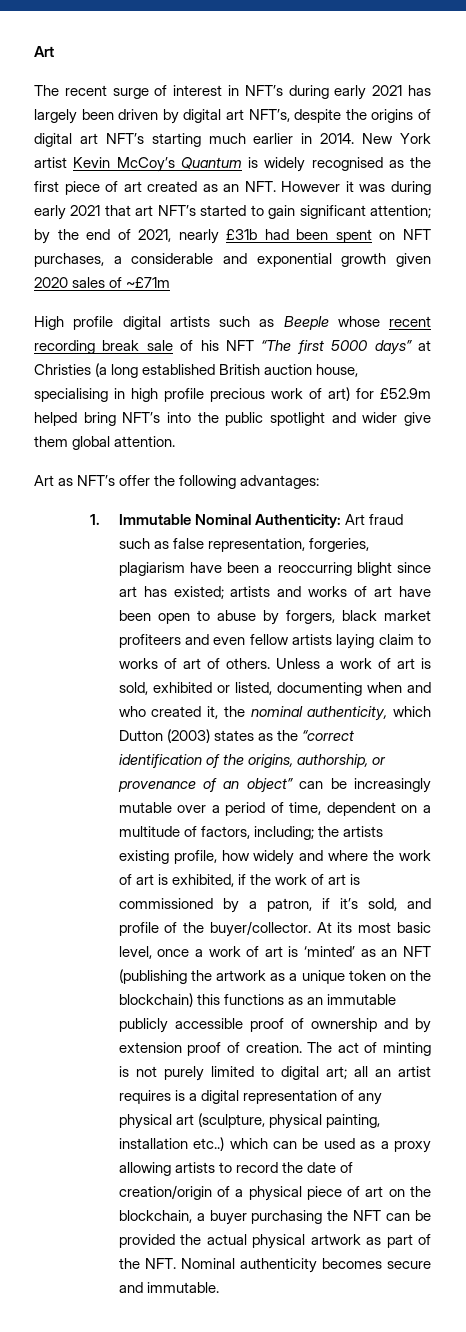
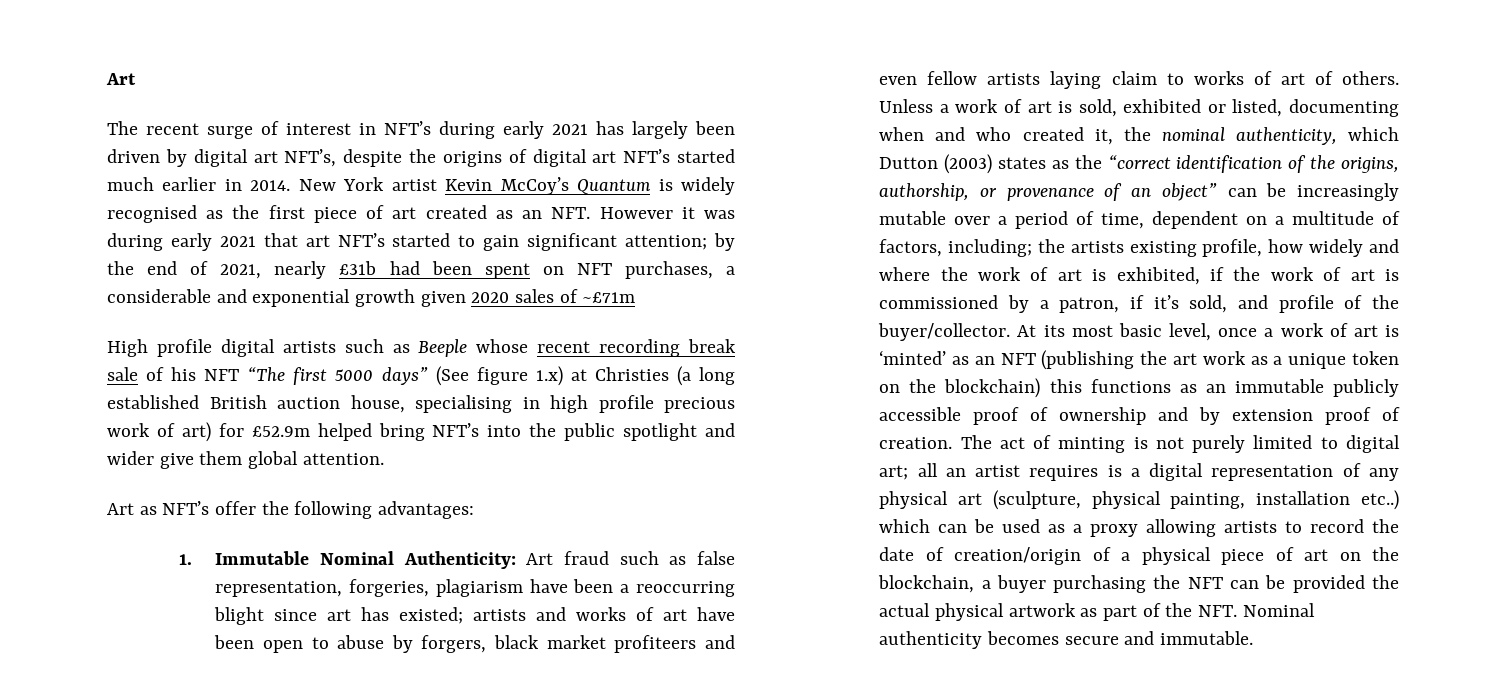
- The recent surge of interest in NFT’s during early 2021 has largely been driven by digital art NFT’s, despite the origins of digital art NFT’s starting much earlier in 2014.
+ The recent surge of interest in NFT’s during early 2021 has largely been driven by digital art NFT’s, despite the origins of digital art NFT’s started much earlier in 2014.
- High profile digital artists such as Beeple whose recent recording break sale of his NFT “The first 5000 days” at Christies (a long established British auction house, specialising in high profile precious work of art) for £52.9m helped bring NFT’s into the public spotlight and wider give them global attention.
+ High profile digital artists such as Beeple whose recent recording break sale of his NFT “The first 5000 days” (See figure 1.x) at Christies (a long established British auction house, specialising in high profile precious work of art) for £52.9m helped bring NFT’s into the public spotlight and wider give them global attention.
- At its most basic level, once a work of art is ‘minted’ as an NFT (publishing the artwork as a unique token on the blockchain) this functions as an immutable publicly accessible proof of ownership and by extension proof of creation.
+ At its most basic level, once a work of art is ‘minted’ as an NFT (publishing the art work as a unique token on the blockchain) this functions as an immutable publicly accessible proof of ownership and by extension proof of creation.

